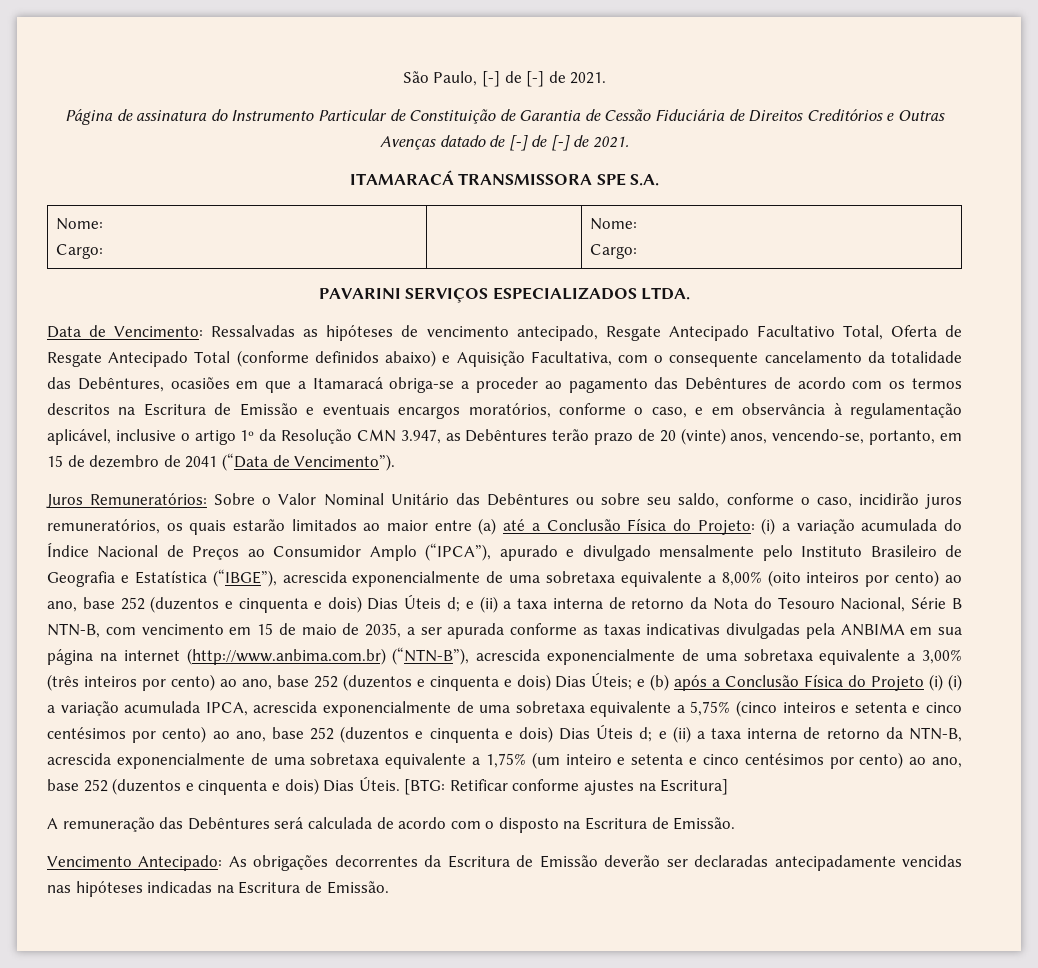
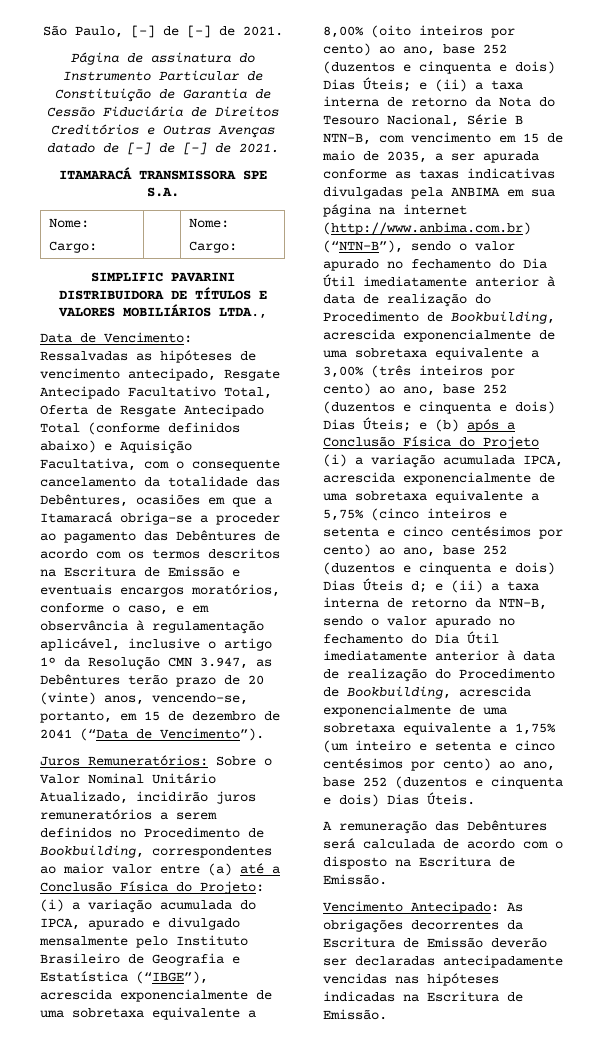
- PAVARINI SERVIÇOS ESPECIALIZADOS LTDA.
+ SIMPLIFIC PAVARINI DISTRIBUIDORA DE TÍTULOS E VALORES MOBILIÁRIOS LTDA.,
- Sobre o Valor Nominal Unitário das Debêntures ou sobre seu saldo, conforme o caso, incidirão juros remuneratórios, os quais estarão limitados ao maior entre (a) até a Conclusão Física do Projeto:
+ Sobre o Valor Nominal Unitário Atualizado, incidirão juros remuneratórios a serem definidos no Procedimento de Bookbuilding, correspondentes ao maior valor entre (a) até a Conclusão Física do Projeto:
- (i) a variação acumulada do Índice Nacional de Preços ao Consumidor Amplo (“IPCA”), apurado e divulgado mensalmente pelo Instituto Brasileiro de Geografia e Estatística (“IBGE”), acrescida exponencialmente de uma sobretaxa equivalente a 8,00% (oito inteiros por cento) ao ano, base 252 (duzentos e cinquenta e dois) Dias Úteis d;
+ (i) a variação acumulada do IPCA, apurado e divulgado mensalmente pelo Instituto Brasileiro de Geografia e Estatística (“IBGE”), acrescida exponencialmente de uma sobretaxa equivalente a 8,00% (oito inteiros por cento) ao ano, base 252 (duzentos e cinquenta e dois) Dias Úteis;
- e (ii) a taxa interna de retorno da Nota do Tesouro Nacional, Série B NTN-B, com vencimento em 15 de maio de 2035, a ser apurada conforme as taxas indicativas divulgadas pela ANBIMA em sua página na internet (http://www.anbima.com.br) (“NTN-B”), acrescida exponencialmente de uma sobretaxa equivalente a 3,00% (três inteiros por cento) ao ano, base 252 (duzentos e cinquenta e dois) Dias Úteis;
+ e (ii) a taxa interna de retorno da Nota do Tesouro Nacional, Série B NTN-B, com vencimento em 15 de maio de 2035, a ser apurada conforme as taxas indicativas divulgadas pela ANBIMA em sua página na internet (http://www.anbima.com.br) (“NTN-B”), sendo o valor apurado no fechamento do Dia Útil imediatamente anterior à data de realização do Procedimento de Bookbuilding, acrescida exponencialmente de uma sobretaxa equivalente a 3,00% (três inteiros por cento) ao ano, base 252 (duzentos e cinquenta e dois) Dias Úteis;
- e (b) após a Conclusão Física do Projeto (i) (i) a variação acumulada IPCA, acrescida exponencialmente de uma sobretaxa equivalente a 5,75% (cinco inteiros e setenta e cinco centésimos por cento) ao ano, base 252 (duzentos e cinquenta e dois) Dias Úteis d;
+ e (b) após a Conclusão Física do Projeto (i) a variação acumulada IPCA, acrescida exponencialmente de uma sobretaxa equivalente a 5,75% (cinco inteiros e setenta e cinco centésimos por cento) ao ano, base 252 (duzentos e cinquenta e dois) Dias Úteis d;
- e (ii) a taxa interna de retorno da NTN-B, acrescida exponencialmente de uma sobretaxa equivalente a 1,75% (um inteiro e setenta e cinco centésimos por cento) ao ano, base 252 (duzentos e cinquenta e dois) Dias Úteis. [BTG: Retificar conforme ajustes na Escritura]
+ e (ii) a taxa interna de retorno da NTN-B, sendo o valor apurado no fechamento do Dia Útil imediatamente anterior à data de realização do Procedimento de Bookbuilding, acrescida exponencialmente de uma sobretaxa equivalente a 1,75% (um inteiro e setenta e cinco centésimos por cento) ao ano, base 252 (duzentos e cinquenta e dois) Dias Úteis.

